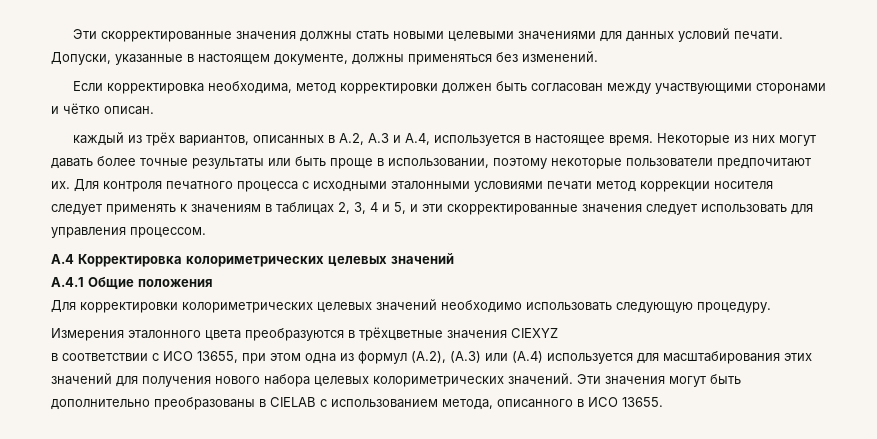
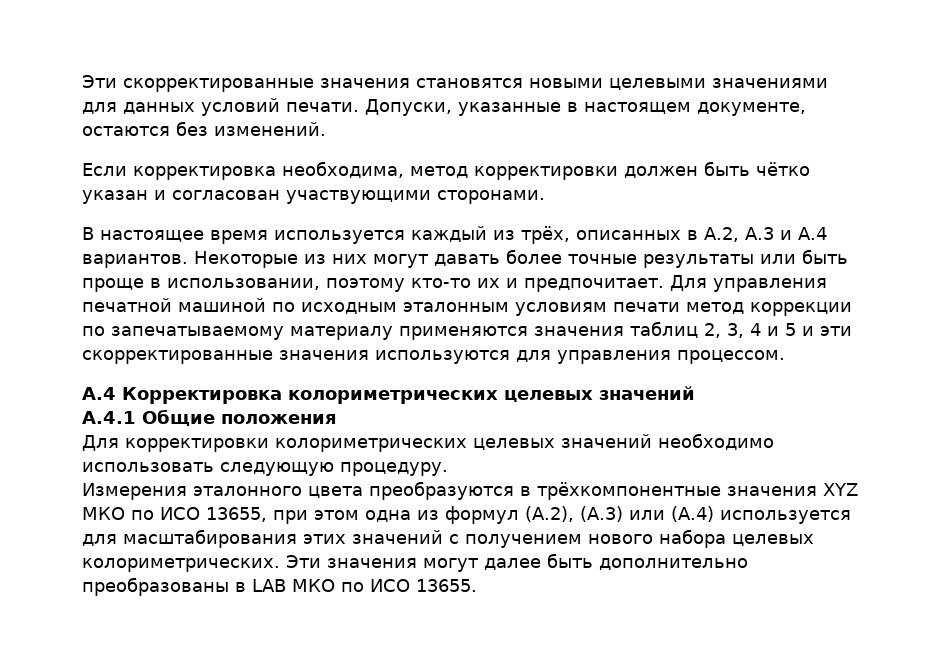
- Эти скорректированные значения должны стать новыми целевыми значениями для данных условий печати.
+ Эти скорректированные значения становятся новыми целевыми значениями для данных условий печати.
- Допуски, указанные в настоящем документе, должны применяться без изменений.
+ Допуски, указанные в настоящем документе, остаются без изменений.
- Если корректировка необходима, метод корректировки должен быть согласован между участвующими сторонами и чётко описан.
- каждый из трёх вариантов, описанных в A.2, A.3 и A.4, используется в настоящее время.
+ Если корректировка необходима, метод корректировки должен быть чётко указан и согласован участвующими сторонами.
+ В настоящее время используется каждый из трёх, описанных в A.2, A.3 и A.4 вариантов.
- Некоторые из них могут давать более точные результаты или быть проще в использовании, поэтому некоторые пользователи предпочитают их. Для контроля печатного процесса с исходными эталонными условиями печати метод коррекции носителя следует применять к значениям в таблицах 2, 3, 4 и 5, и эти скорректированные значения следует использовать для управления процессом.
+ Некоторые из них могут давать более точные результаты или быть проще в использовании, поэтому кто-то их и предпочитает. Для управления печатной машиной по исходным эталонным условиям печати метод коррекции по запечатываемому материалу применяются значения таблиц 2, 3, 4 и 5 и эти скорректированные значения используются для управления процессом.
- Измерения эталонного цвета преобразуются в трёхцветные значения CIEXYZ
- в соответствии с ИСО 13655, при этом одна из формул (A.2), (A.3) или (A.4) используется для масштабирования этих значений для получения нового набора целевых колориметрических значений.
+ Измерения эталонного цвета преобразуются в трёхкомпонентные значения XYZ МКО по ИСО 13655, при этом одна из формул (A.2), (A.3) или (A.4) используется для масштабирования этих значений с получением нового набора целевых колориметрических.
- Эти значения могут быть дополнительно преобразованы в CIELAB с использованием метода, описанного в ИСО 13655.
+ Эти значения могут далее быть дополнительно преобразованы в LAB МКО по ИСО 13655.

